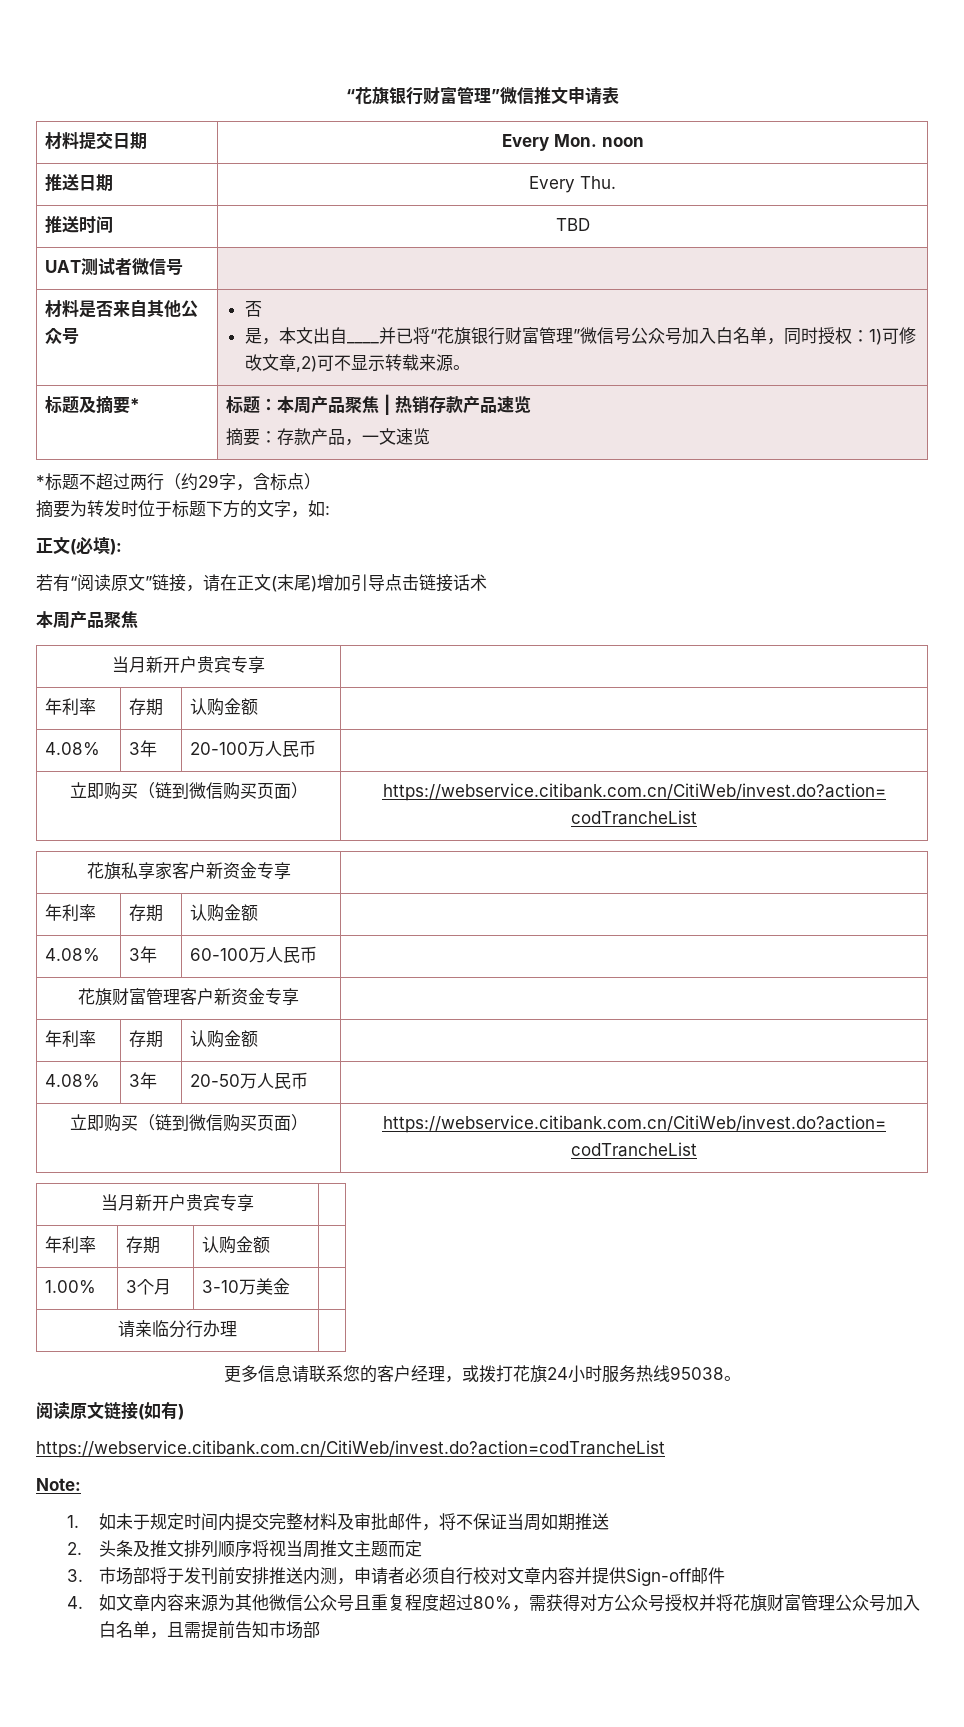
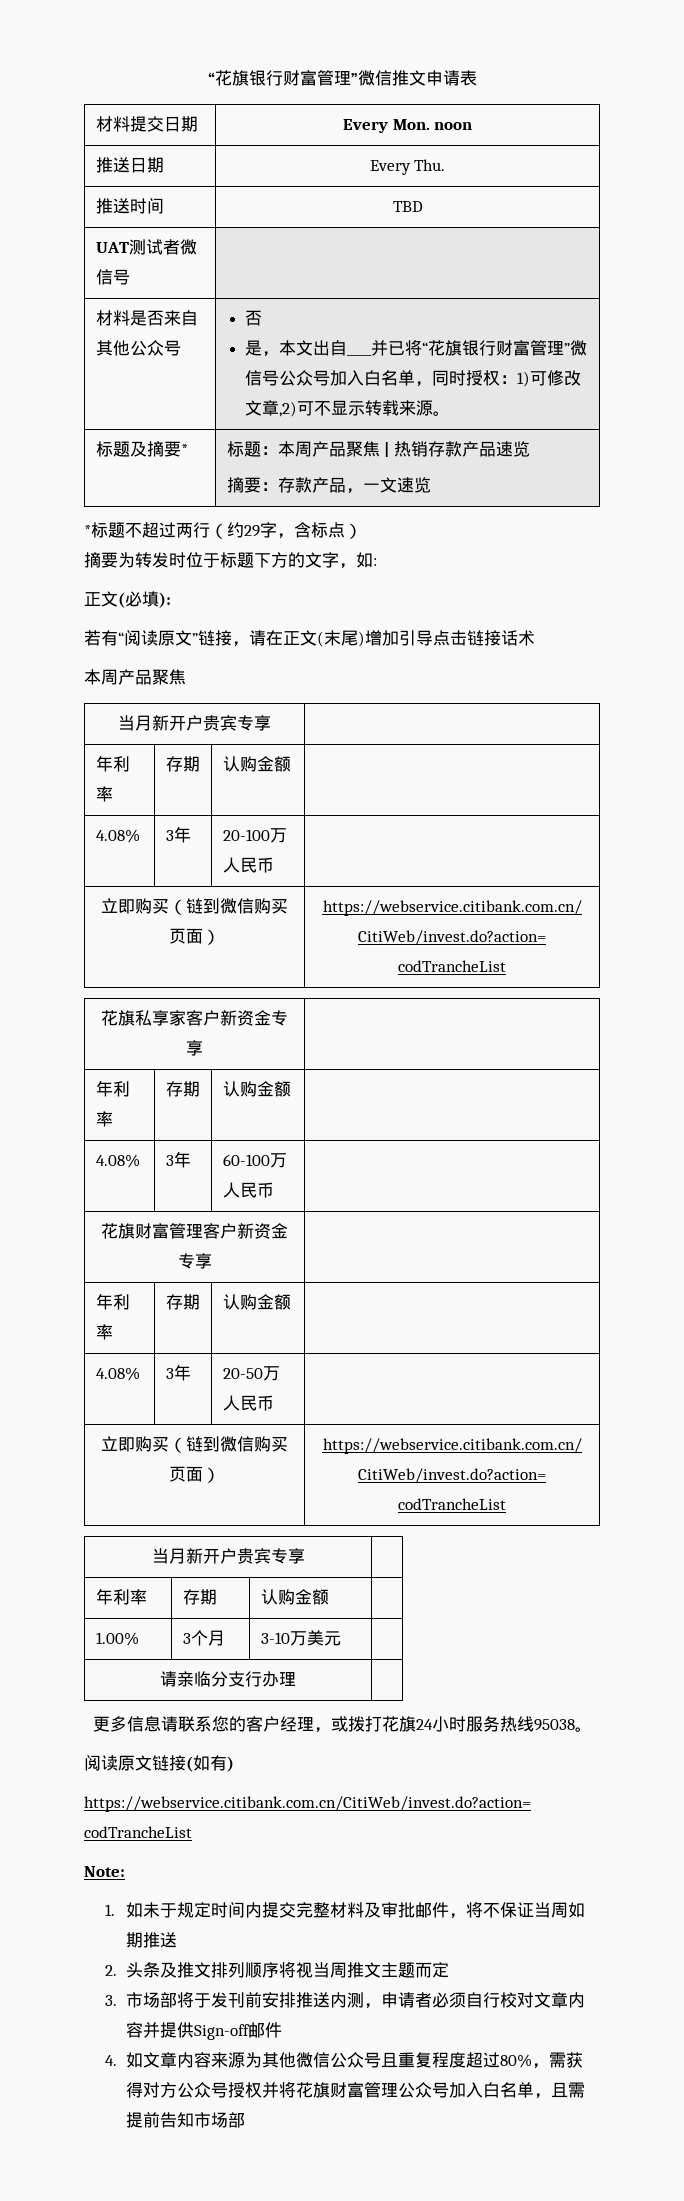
- 1.00% | 3个月 | 3-10万美金 |
+ 1.00% | 3个月 | 3-10万美元 |
- 请亲临分行办理 |
+ 请亲临分支行办理 |

